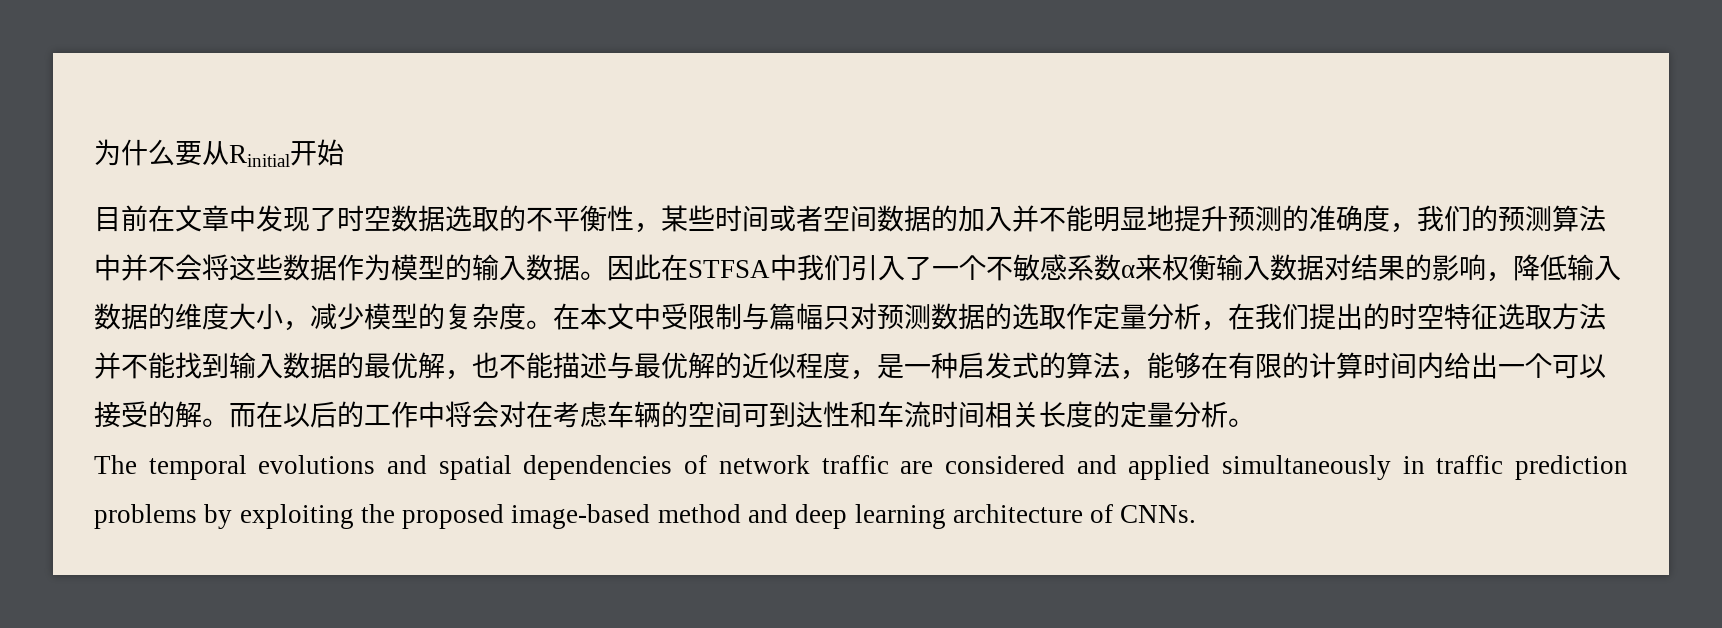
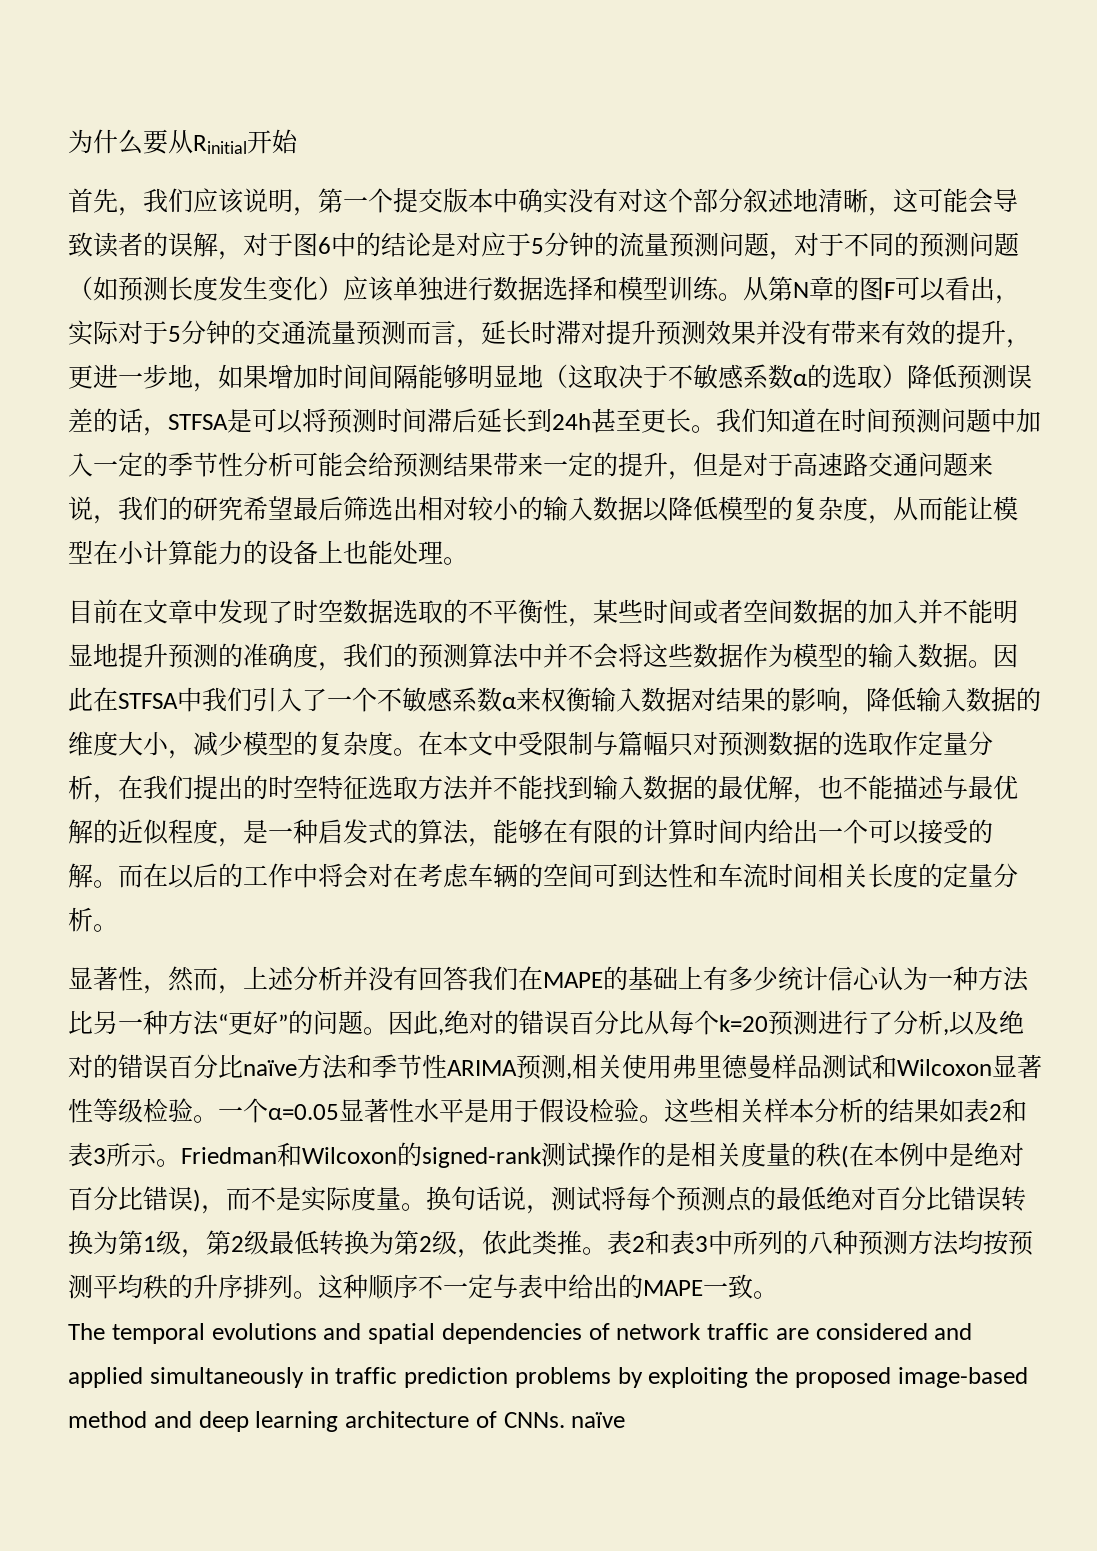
+ 首先，我们应该说明，第一个提交版本中确实没有对这个部分叙述地清晰，这可能会导致读者的误解，对于图6中的结论是对应于5分钟的流量预测问题，对于不同的预测问题（如预测长度发生变化）应该单独进行数据选择和模型训练。从第N章的图F可以看出，实际对于5分钟的交通流量预测而言，延长时滞对提升预测效果并没有带来有效的提升，更进一步地，如果增加时间间隔能够明显地（这取决于不敏感系数α的选取）降低预测误差的话，STFSA是可以将预测时间滞后延长到24h甚至更长。我们知道在时间预测问题中加入一定的季节性分析可能会给预测结果带来一定的提升，但是对于高速路交通问题来说，我们的研究希望最后筛选出相对较小的输入数据以降低模型的复杂度，从而能让模型在小计算能力的设备上也能处理。
+ 显著性，然而，上述分析并没有回答我们在MAPE的基础上有多少统计信心认为一种方法比另一种方法“更好”的问题。因此,绝对的错误百分比从每个k=20预测进行了分析,以及绝对的错误百分比naïve方法和季节性ARIMA预测,相关使用弗里德曼样品测试和Wilcoxon显著性等级检验。一个α=0.05显著性水平是用于假设检验。这些相关样本分析的结果如表2和表3所示。Friedman和Wilcoxon的signed-rank测试操作的是相关度量的秩(在本例中是绝对百分比错误)，而不是实际度量。换句话说，测试将每个预测点的最低绝对百分比错误转换为第1级，第2级最低转换为第2级，依此类推。表2和表3中所列的八种预测方法均按预测平均秩的升序排列。这种顺序不一定与表中给出的MAPE一致。
- The temporal evolutions and spatial dependencies of network traffic are considered and applied simultaneously in traffic prediction problems by exploiting the proposed image-based method and deep learning architecture of CNNs.
+ The temporal evolutions and spatial dependencies of network traffic are considered and applied simultaneously in traffic prediction problems by exploiting the proposed image-based method and deep learning architecture of CNNs. naïve

